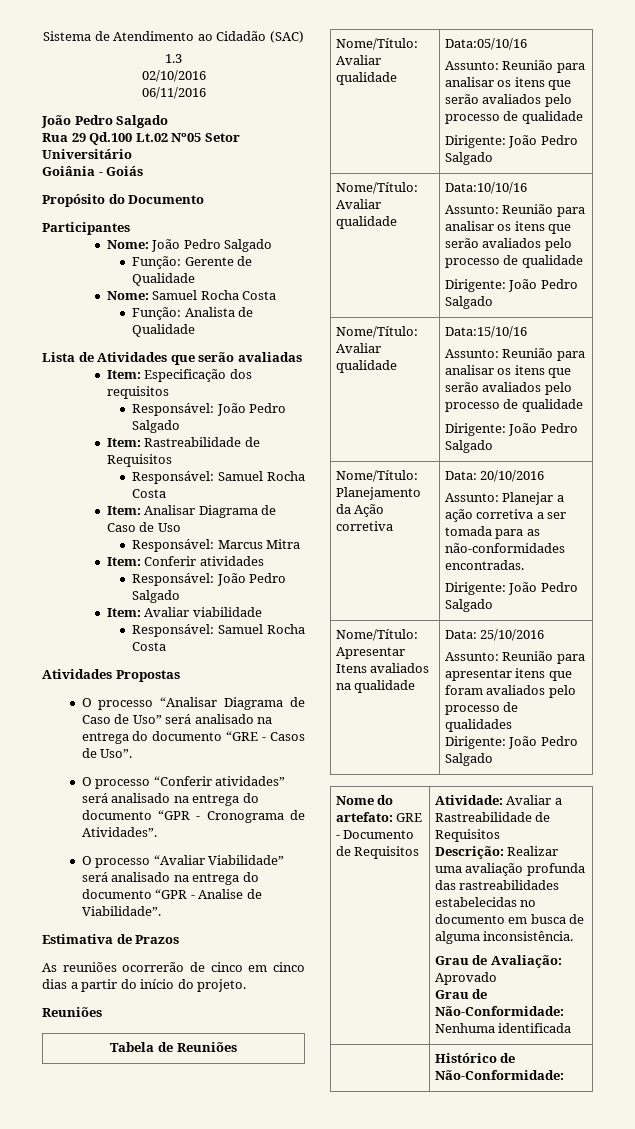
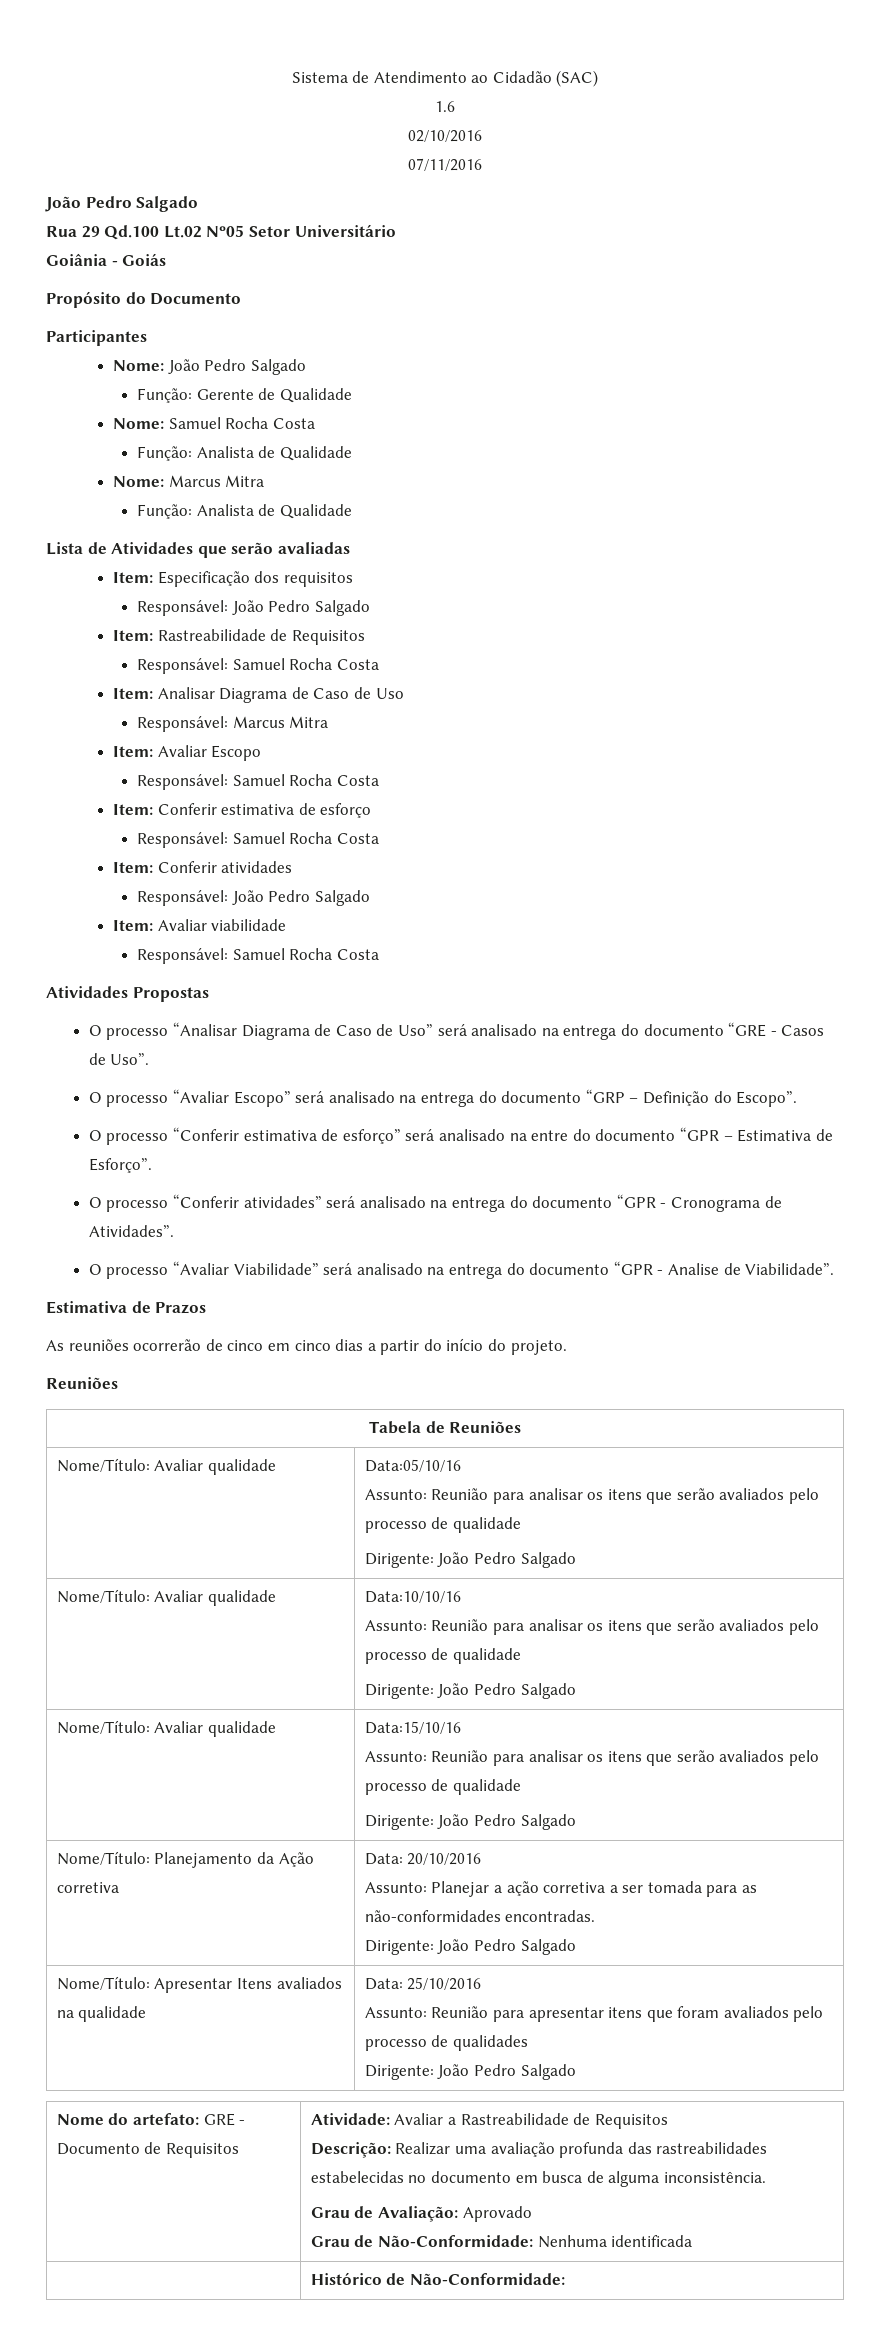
- 1.3
+ 1.6
- 06/11/2016
+ 07/11/2016
+ Nome: Marcus Mitra
+ Função: Analista de Qualidade
+ Item: Avaliar Escopo
+ Responsável: Samuel Rocha Costa
+ Item: Conferir estimativa de esforço
+ Responsável: Samuel Rocha Costa
+ O processo “Avaliar Escopo” será analisado na entrega do documento “GRP – Definição do Escopo”.
+ O processo “Conferir estimativa de esforço” será analisado na entre do documento “GPR – Estimativa de Esforço”.

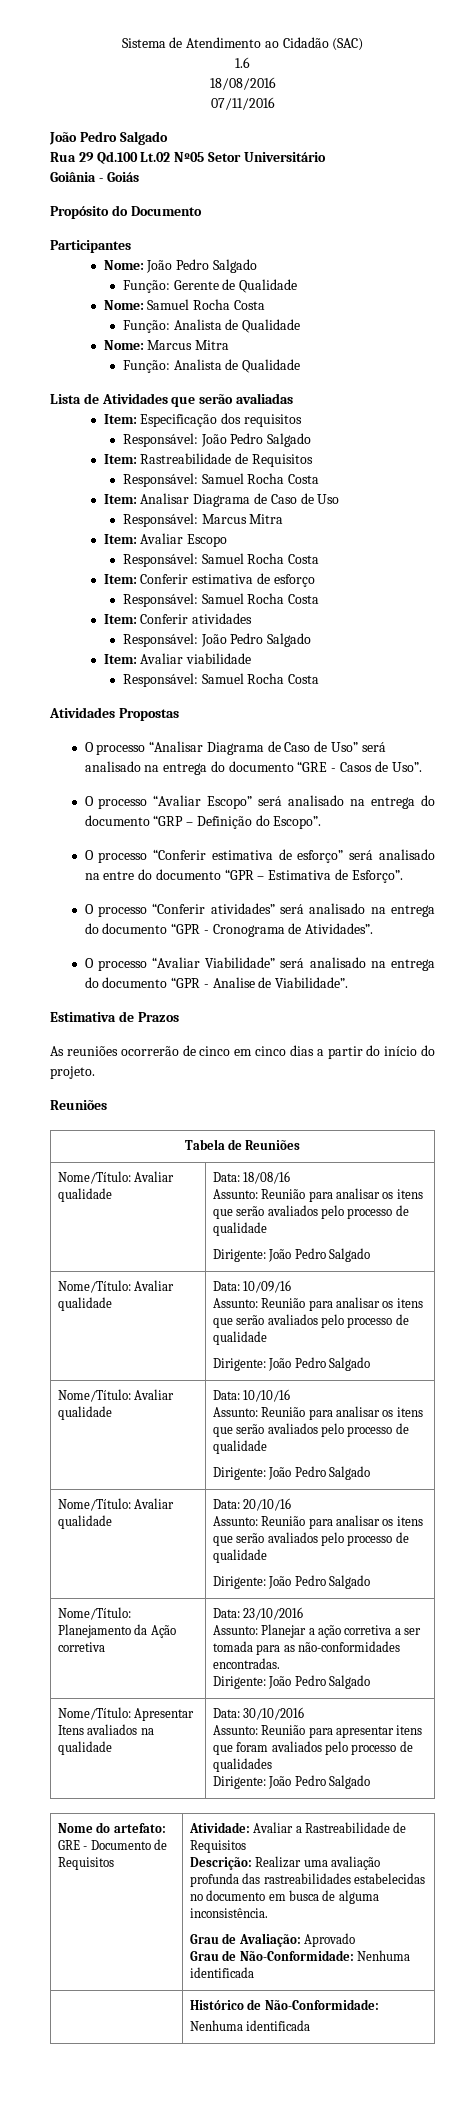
- 02/10/2016
+ 18/08/2016
- Nome/Título: Avaliar qualidade | Data:05/10/16
+ Nome/Título: Avaliar qualidade | Data: 18/08/16
- Nome/Título: Avaliar qualidade | Data:10/10/16
+ Nome/Título: Avaliar qualidade | Data: 10/09/16
- Nome/Título: Avaliar qualidade | Data:15/10/16
+ Nome/Título: Avaliar qualidade | Data: 10/10/16
+ Assunto: Reunião para analisar os itens que serão avaliados pelo processo de qualidade
+ Dirigente: João Pedro Salgado
+ Nome/Título: Avaliar qualidade | Data: 20/10/16
- Nome/Título: Planejamento da Ação corretiva | Data: 20/10/2016
+ Nome/Título: Planejamento da Ação corretiva | Data: 23/10/2016
- Nome/Título: Apresentar Itens avaliados na qualidade | Data: 25/10/2016
+ Nome/Título: Apresentar Itens avaliados na qualidade | Data: 30/10/2016
  | Histórico de Não-Conformidade:
+ Nenhuma identificada

